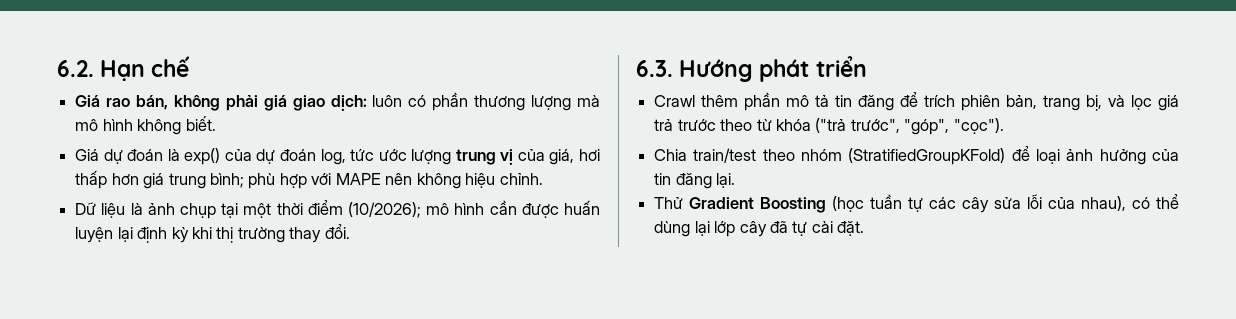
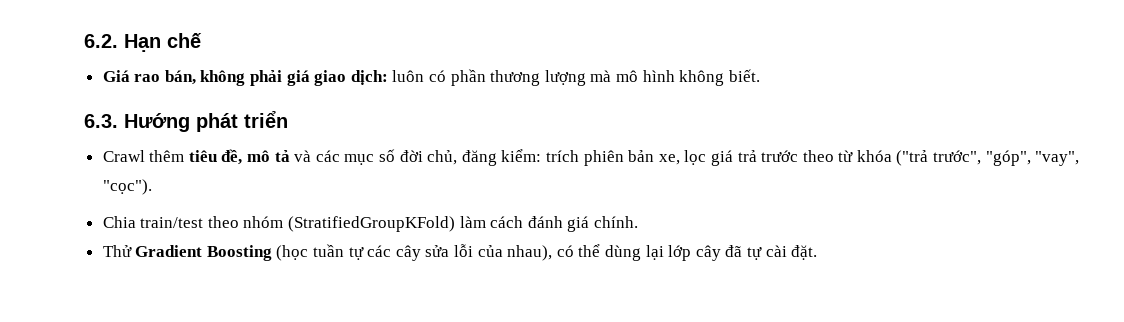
- Giá dự đoán là exp() của dự đoán log, tức ước lượng trung vị của giá, hơi thấp hơn giá trung bình; phù hợp với MAPE nên không hiệu chỉnh.
- Dữ liệu là ảnh chụp tại một thời điểm (10/2026); mô hình cần được huấn luyện lại định kỳ khi thị trường thay đổi.
- Crawl thêm phần mô tả tin đăng để trích phiên bản, trang bị, và lọc giá trả trước theo từ khóa ("trả trước", "góp", "cọc").
+ Crawl thêm tiêu đề, mô tả và các mục số đời chủ, đăng kiểm: trích phiên bản xe, lọc giá trả trước theo từ khóa ("trả trước", "góp", "vay", "cọc").
- Chia train/test theo nhóm (StratifiedGroupKFold) để loại ảnh hưởng của tin đăng lại.
+ Chia train/test theo nhóm (StratifiedGroupKFold) làm cách đánh giá chính.

